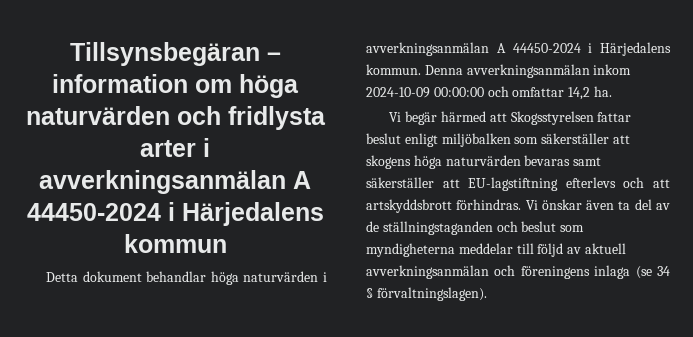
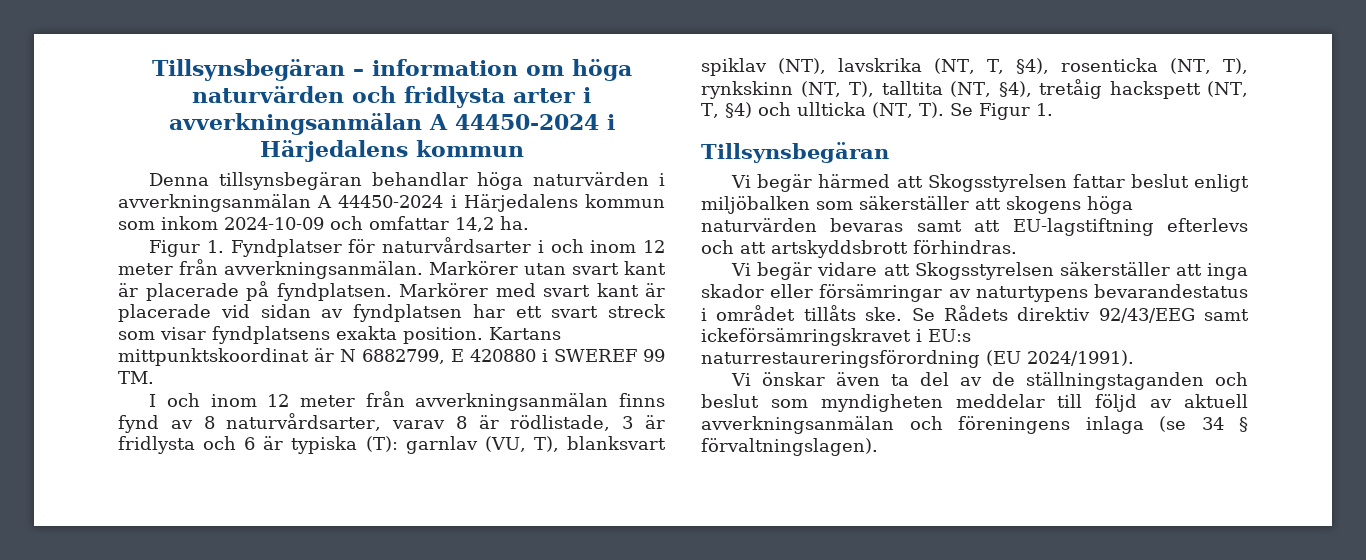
- Detta dokument behandlar höga naturvärden i avverkningsanmälan A 44450-2024 i Härjedalens kommun. Denna avverkningsanmälan inkom 2024-10-09 00:00:00 och omfattar 14,2 ha.
+ Denna tillsynsbegäran behandlar höga naturvärden i avverkningsanmälan A 44450-2024 i Härjedalens kommun som inkom 2024-10-09 och omfattar 14,2 ha.
+ Figur 1. Fyndplatser för naturvårdsarter i och inom 12 meter från avverkningsanmälan. Markörer utan svart kant är placerade på fyndplatsen. Markörer med svart kant är placerade vid sidan av fyndplatsen har ett svart streck som visar fyndplatsens exakta position. Kartans mittpunktskoordinat är N 6882799, E 420880 i SWEREF 99 TM.
+ I och inom 12 meter från avverkningsanmälan finns fynd av 8 naturvårdsarter, varav 8 är rödlistade, 3 är fridlysta och 6 är typiska (T): garnlav (VU, T), blanksvart spiklav (NT), lavskrika (NT, T, §4), rosenticka (NT, T), rynkskinn (NT, T), talltita (NT, §4), tretåig hackspett (NT, T, §4) och ullticka (NT, T). Se Figur 1.
+ Tillsynsbegäran
- Vi begär härmed att Skogsstyrelsen fattar beslut enligt miljöbalken som säkerställer att skogens höga naturvärden bevaras samt säkerställer att EU-lagstiftning efterlevs och att artskyddsbrott förhindras. Vi önskar även ta del av de ställningstaganden och beslut som myndigheterna meddelar till följd av aktuell avverkningsanmälan och föreningens inlaga (se 34 § förvaltningslagen).
+ Vi begär härmed att Skogsstyrelsen fattar beslut enligt miljöbalken som säkerställer att skogens höga naturvärden bevaras samt att EU-lagstiftning efterlevs och att artskyddsbrott förhindras.
+ Vi begär vidare att Skogsstyrelsen säkerställer att inga skador eller försämringar av naturtypens bevarandestatus i området tillåts ske. Se Rådets direktiv 92/43/EEG samt ickeförsämringskravet i EU:s naturrestaureringsförordning (EU 2024/1991).
+ Vi önskar även ta del av de ställningstaganden och beslut som myndigheten meddelar till följd av aktuell avverkningsanmälan och föreningens inlaga (se 34 § förvaltningslagen).

